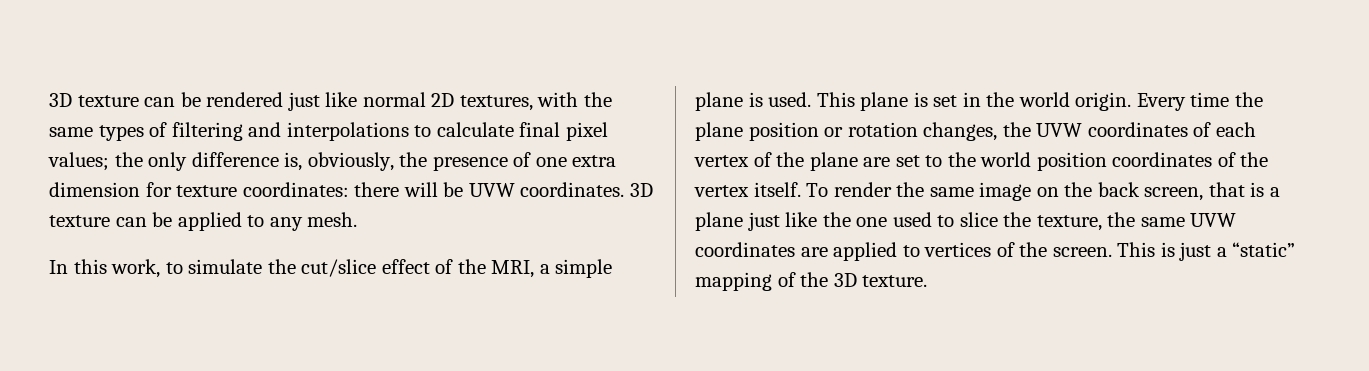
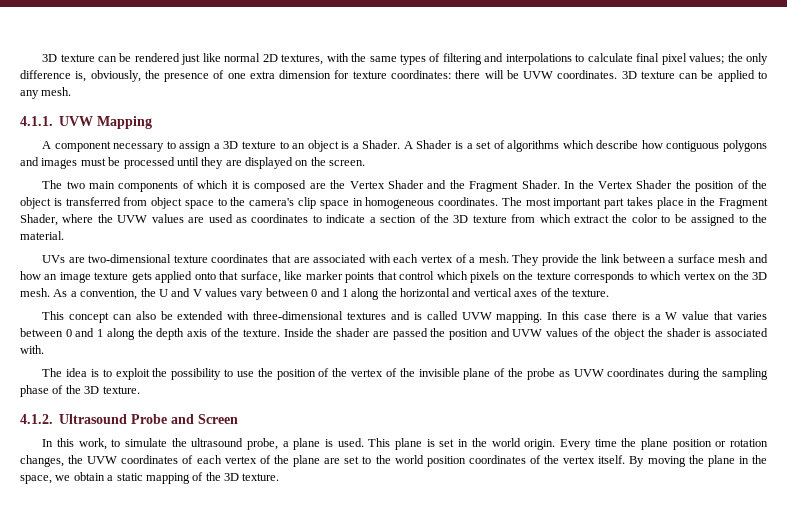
+ 4.1.1. UVW Mapping
+ A component necessary to assign a 3D texture to an object is a Shader. A Shader is a set of algorithms which describe how contiguous polygons and images must be processed until they are displayed on the screen.
+ The two main components of which it is composed are the Vertex Shader and the Fragment Shader. In the Vertex Shader the position of the object is transferred from object space to the camera's clip space in homogeneous coordinates. The most important part takes place in the Fragment Shader, where the UVW values are used as coordinates to indicate a section of the 3D texture from which extract the color to be assigned to the material.
+ UVs are two-dimensional texture coordinates that are associated with each vertex of a mesh. They provide the link between a surface mesh and how an image texture gets applied onto that surface, like marker points that control which pixels on the texture corresponds to which vertex on the 3D mesh. As a convention, the U and V values vary between 0 and 1 along the horizontal and vertical axes of the texture.
+ This concept can also be extended with three-dimensional textures and is called UVW mapping. In this case there is a W value that varies between 0 and 1 along the depth axis of the texture. Inside the shader are passed the position and UVW values of the object the shader is associated with.
+ The idea is to exploit the possibility to use the position of the vertex of the invisible plane of the probe as UVW coordinates during the sampling phase of the 3D texture.
+ 4.1.2. Ultrasound Probe and Screen
- In this work, to simulate the cut/slice effect of the MRI, a simple plane is used.
+ In this work, to simulate the ultrasound probe, a plane is used.
- To render the same image on the back screen, that is a plane just like the one used to slice the texture, the same UVW coordinates are applied to vertices of the screen. This is just a “static” mapping of the 3D texture.
+ By moving the plane in the space, we obtain a static mapping of the 3D texture.

